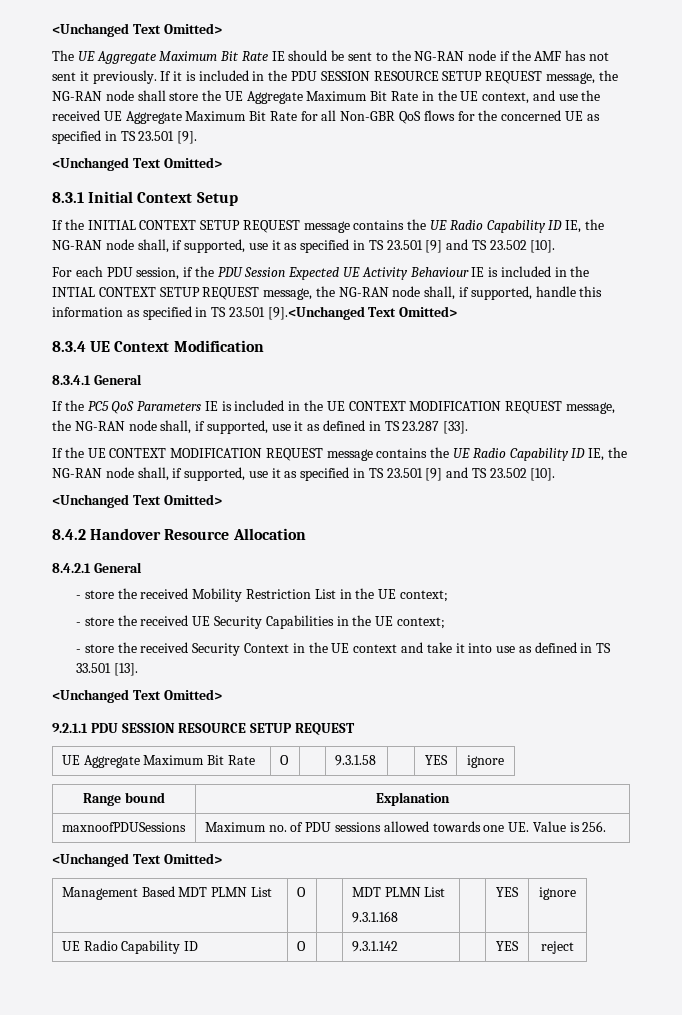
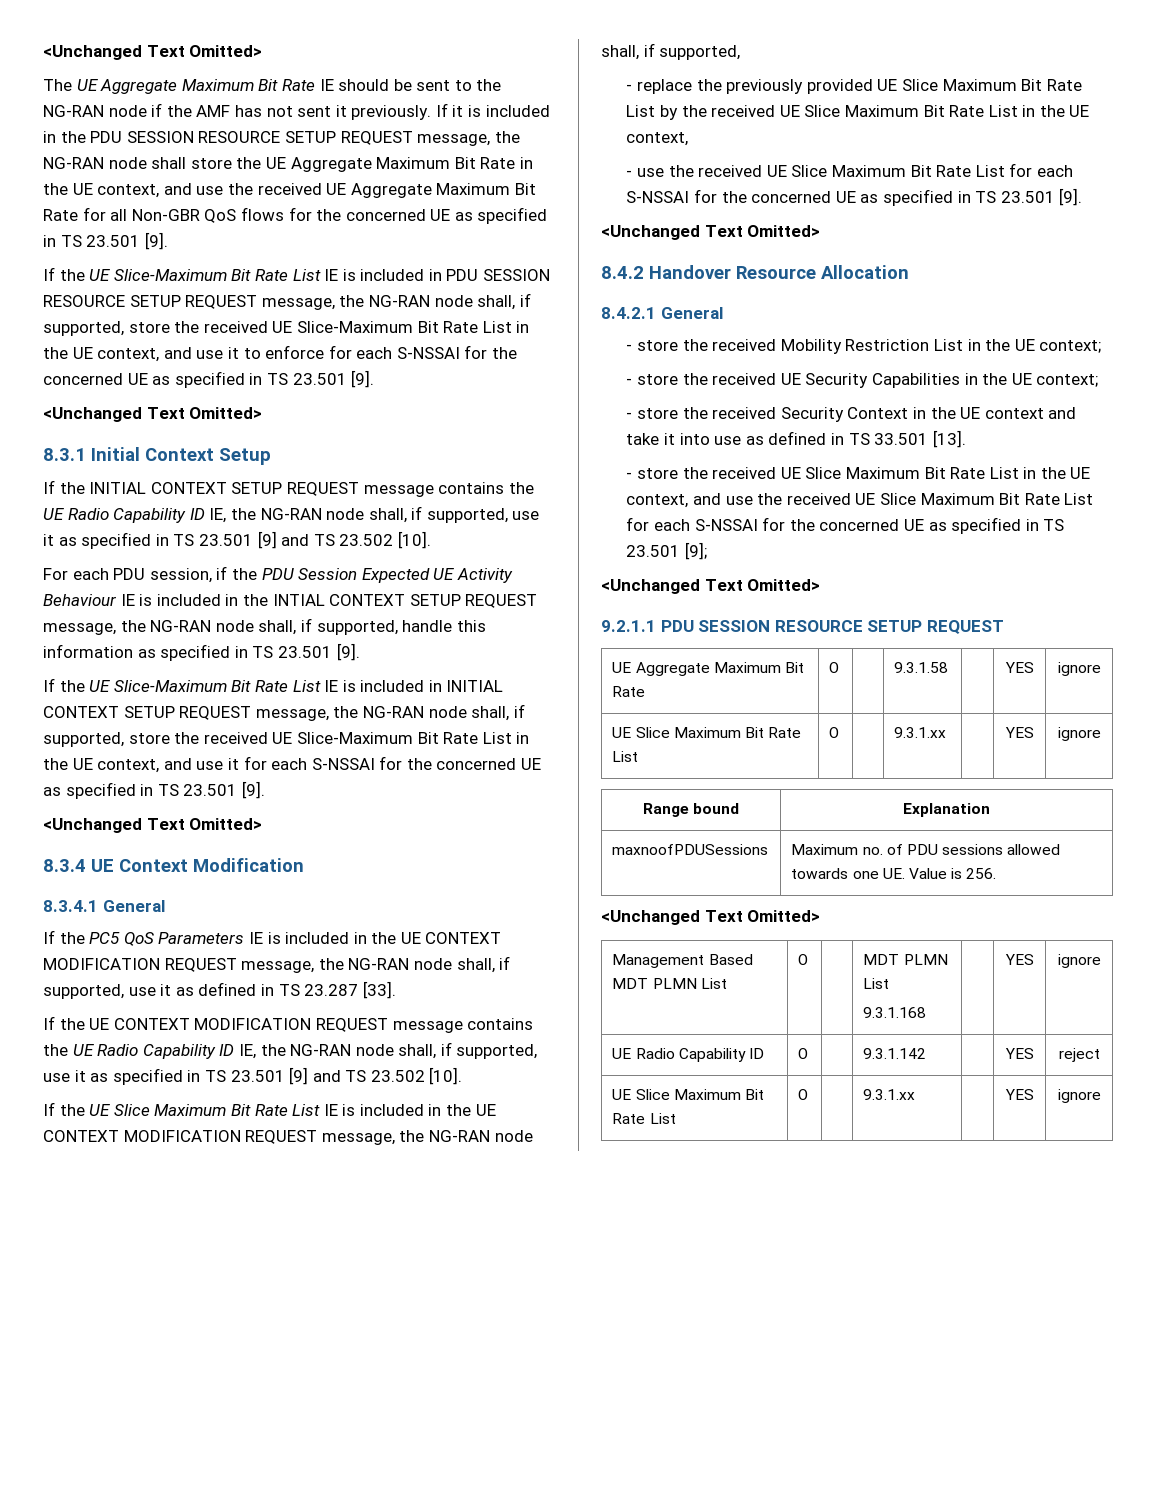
+ If the UE Slice-Maximum Bit Rate List IE is included in PDU SESSION RESOURCE SETUP REQUEST message, the NG-RAN node shall, if supported, store the received UE Slice-Maximum Bit Rate List in the UE context, and use it to enforce for each S-NSSAI for the concerned UE as specified in TS 23.501 [9].
- For each PDU session, if the PDU Session Expected UE Activity Behaviour IE is included in the INTIAL CONTEXT SETUP REQUEST message, the NG-RAN node shall, if supported, handle this information as specified in TS 23.501 [9].<Unchanged Text Omitted>
+ For each PDU session, if the PDU Session Expected UE Activity Behaviour IE is included in the INTIAL CONTEXT SETUP REQUEST message, the NG-RAN node shall, if supported, handle this information as specified in TS 23.501 [9].
+ If the UE Slice-Maximum Bit Rate List IE is included in INITIAL CONTEXT SETUP REQUEST message, the NG-RAN node shall, if supported, store the received UE Slice-Maximum Bit Rate List in the UE context, and use it for each S-NSSAI for the concerned UE as specified in TS 23.501 [9].
+ <Unchanged Text Omitted>
+ If the UE Slice Maximum Bit Rate List IE is included in the UE CONTEXT MODIFICATION REQUEST message, the NG-RAN node shall, if supported,
+ - replace the previously provided UE Slice Maximum Bit Rate List by the received UE Slice Maximum Bit Rate List in the UE context,
+ - use the received UE Slice Maximum Bit Rate List for each S-NSSAI for the concerned UE as specified in TS 23.501 [9].
+ - store the received UE Slice Maximum Bit Rate List in the UE context, and use the received UE Slice Maximum Bit Rate List for each S-NSSAI for the concerned UE as specified in TS 23.501 [9];
  UE Aggregate Maximum Bit Rate | O | | 9.3.1.58 | | YES | ignore
+ UE Slice Maximum Bit Rate List | O | | 9.3.1.xx | | YES | ignore
  UE Radio Capability ID | O | | 9.3.1.142 | | YES | reject
+ UE Slice Maximum Bit Rate List | O | | 9.3.1.xx | | YES | ignore

